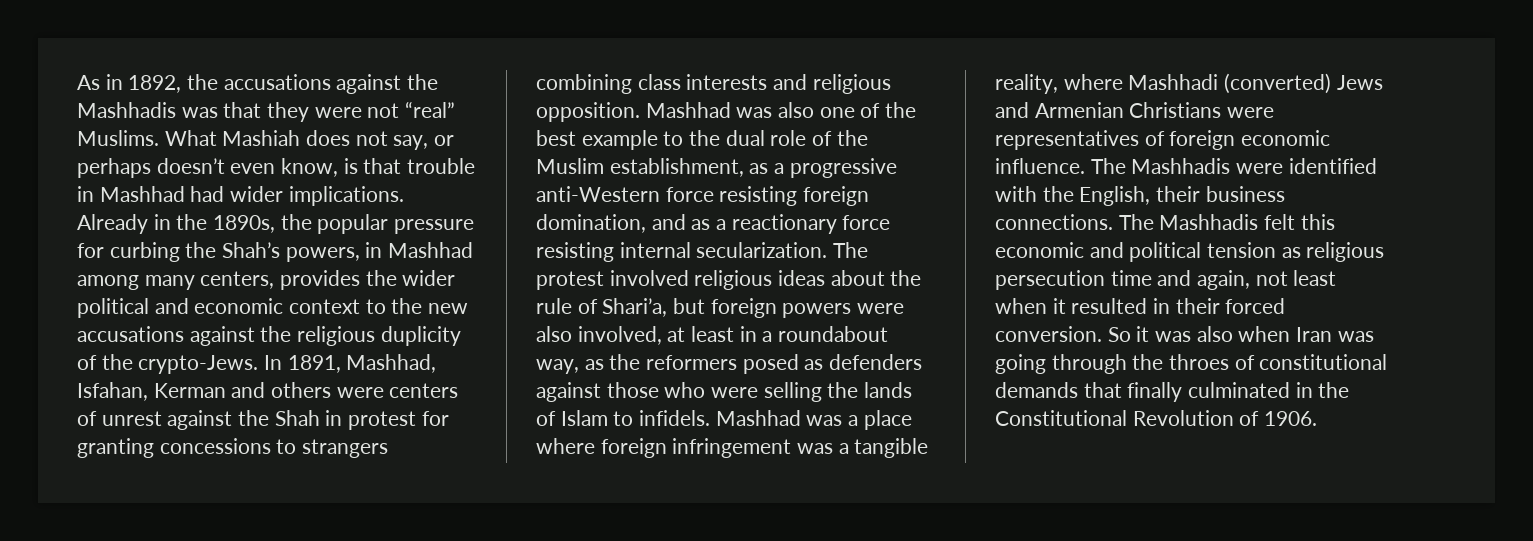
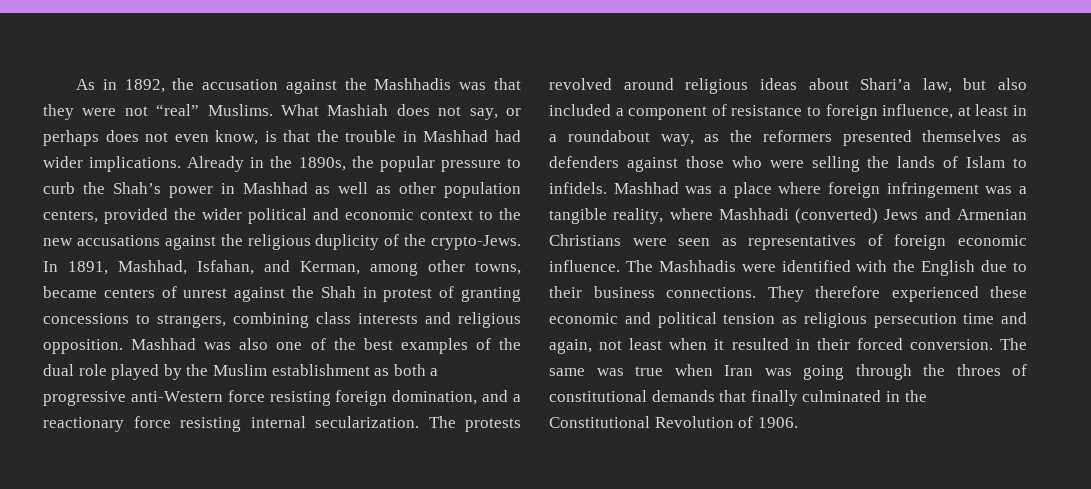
- As in 1892, the accusations against the Mashhadis was that they were not “real” Muslims.
+ As in 1892, the accusation against the Mashhadis was that they were not “real” Muslims.
- What Mashiah does not say, or perhaps doesn’t even know, is that trouble in Mashhad had wider implications.
+ What Mashiah does not say, or perhaps does not even know, is that the trouble in Mashhad had wider implications.
- Already in the 1890s, the popular pressure for curbing the Shah’s powers, in Mashhad among many centers, provides the wider political and economic context to the new accusations against the religious duplicity of the crypto-Jews.
+ Already in the 1890s, the popular pressure to curb the Shah’s power in Mashhad as well as other population centers, provided the wider political and economic context to the new accusations against the religious duplicity of the crypto-Jews.
- In 1891, Mashhad, Isfahan, Kerman and others were centers of unrest against the Shah in protest for granting concessions to strangers combining class interests and religious opposition.
+ In 1891, Mashhad, Isfahan, and Kerman, among other towns, became centers of unrest against the Shah in protest of granting concessions to strangers, combining class interests and religious opposition.
- Mashhad was also one of the best example to the dual role of the Muslim establishment, as a progressive anti-Western force resisting foreign domination, and as a reactionary force resisting internal secularization.
+ Mashhad was also one of the best examples of the dual role played by the Muslim establishment as both a progressive anti-Western force resisting foreign domination, and a reactionary force resisting internal secularization.
- The protest involved religious ideas about the rule of Shari’a, but foreign powers were also involved, at least in a roundabout way, as the reformers posed as defenders against those who were selling the lands of Islam to infidels.
+ The protests revolved around religious ideas about Shari’a law, but also included a component of resistance to foreign influence, at least in a roundabout way, as the reformers presented themselves as defenders against those who were selling the lands of Islam to infidels.
- Mashhad was a place where foreign infringement was a tangible reality, where Mashhadi (converted) Jews and Armenian Christians were representatives of foreign economic influence.
+ Mashhad was a place where foreign infringement was a tangible reality, where Mashhadi (converted) Jews and Armenian Christians were seen as representatives of foreign economic influence.
- The Mashhadis were identified with the English, their business connections. The Mashhadis felt this economic and political tension as religious persecution time and again, not least when it resulted in their forced conversion.
+ The Mashhadis were identified with the English due to their business connections. They therefore experienced these economic and political tension as religious persecution time and again, not least when it resulted in their forced conversion.
- So it was also when Iran was going through the throes of constitutional demands that finally culminated in the Constitutional Revolution of 1906.
+ The same was true when Iran was going through the throes of constitutional demands that finally culminated in the Constitutional Revolution of 1906.

